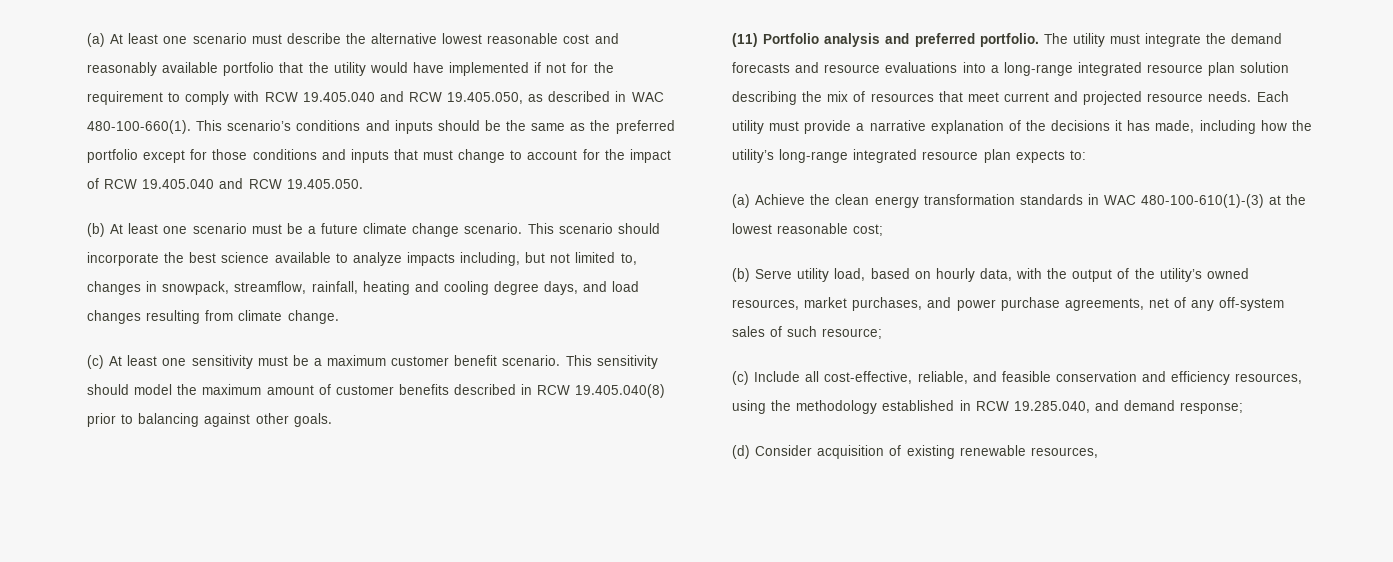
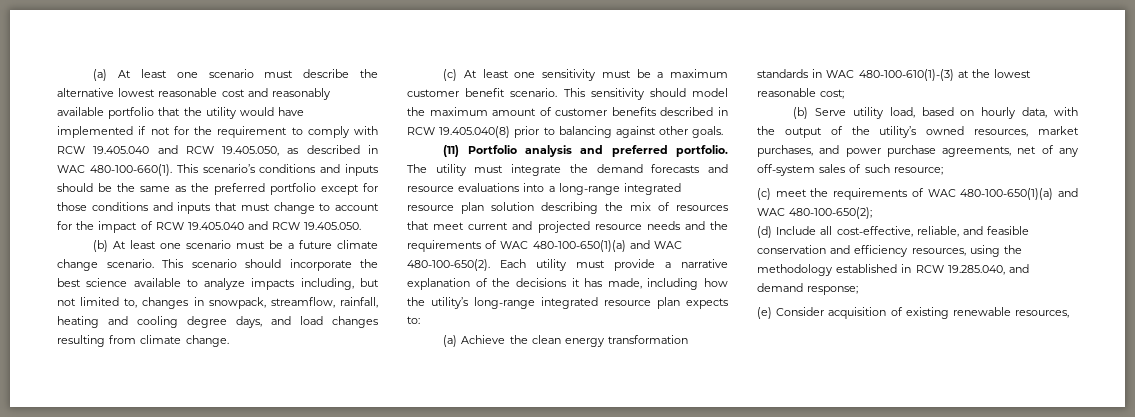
- The utility must integrate the demand forecasts and resource evaluations into a long-range integrated resource plan solution describing the mix of resources that meet current and projected resource needs.
+ The utility must integrate the demand forecasts and resource evaluations into a long-range integrated resource plan solution describing the mix of resources that meet current and projected resource needs and the requirements of WAC 480-100-650(1)(a) and WAC 480-100-650(2).
- (c) Include all cost-effective, reliable, and feasible conservation and efficiency resources, using the methodology established in RCW 19.285.040, and demand response;
+ (c) meet the requirements of WAC 480-100-650(1)(a) and WAC 480-100-650(2);
+ (d) Include all cost-effective, reliable, and feasible conservation and efficiency resources, using the methodology established in RCW 19.285.040, and demand response;
- (d) Consider acquisition of existing renewable resources,
+ (e) Consider acquisition of existing renewable resources,

